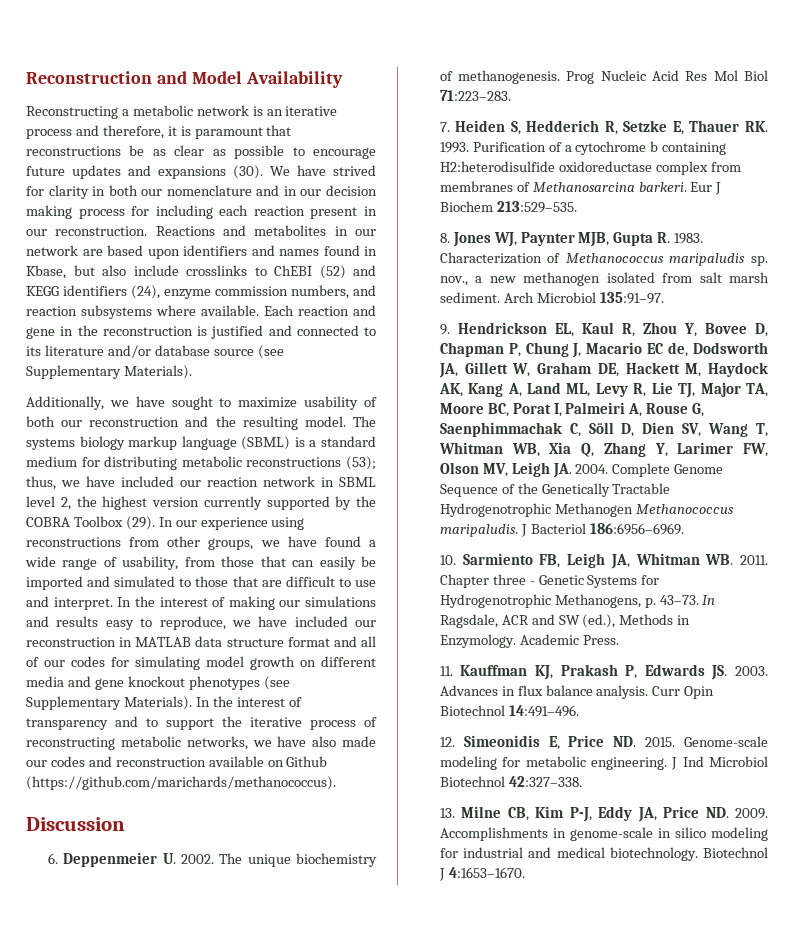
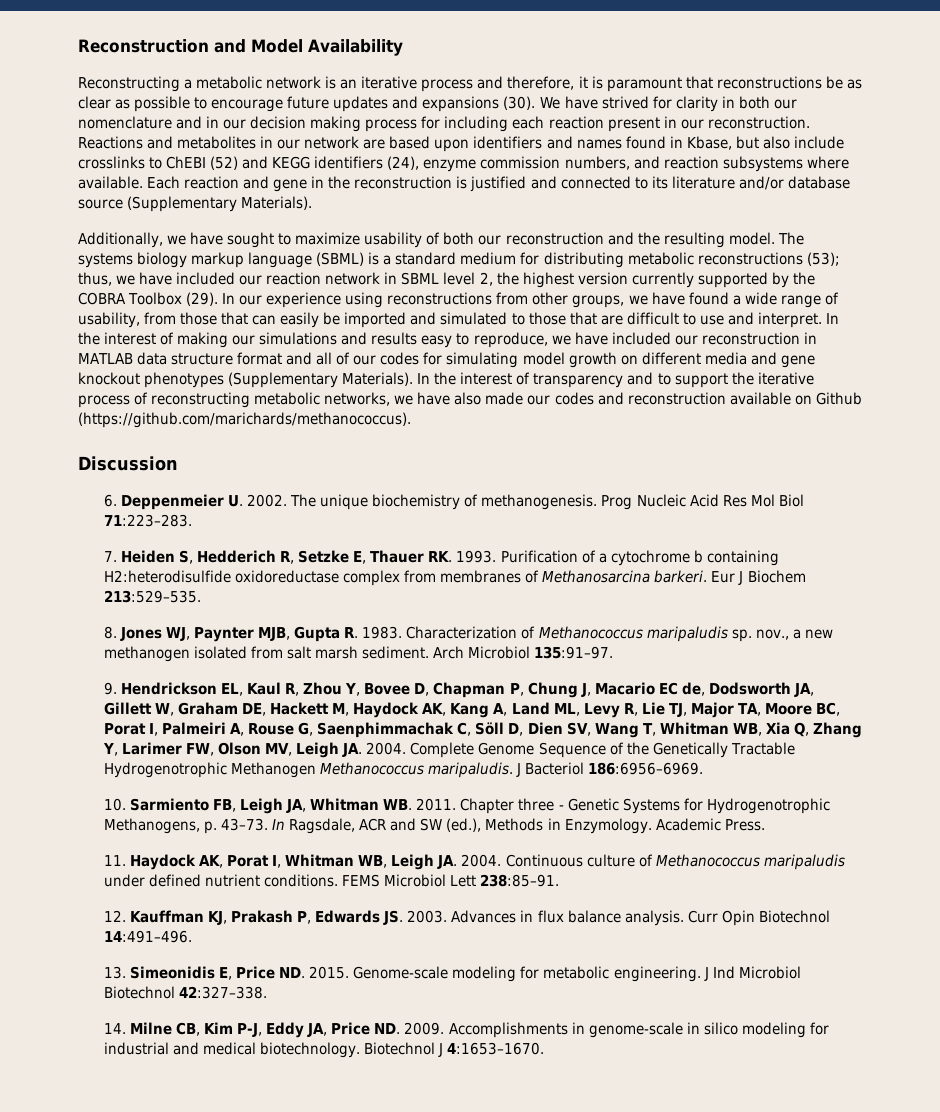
- Each reaction and gene in the reconstruction is justified and connected to its literature and/or database source (see Supplementary Materials).
+ Each reaction and gene in the reconstruction is justified and connected to its literature and/or database source (Supplementary Materials).
- In the interest of making our simulations and results easy to reproduce, we have included our reconstruction in MATLAB data structure format and all of our codes for simulating model growth on different media and gene knockout phenotypes (see Supplementary Materials).
+ In the interest of making our simulations and results easy to reproduce, we have included our reconstruction in MATLAB data structure format and all of our codes for simulating model growth on different media and gene knockout phenotypes (Supplementary Materials).
- 11. Kauffman KJ, Prakash P, Edwards JS. 2003.
+ 11. Haydock AK, Porat I, Whitman WB, Leigh JA. 2004. Continuous culture of Methanococcus maripaludis under defined nutrient conditions. FEMS Microbiol Lett 238:85–91.
+ 12. Kauffman KJ, Prakash P, Edwards JS. 2003.
- 12. Simeonidis E, Price ND. 2015.
+ 13. Simeonidis E, Price ND. 2015.
- 13. Milne CB, Kim P-J, Eddy JA, Price ND. 2009.
+ 14. Milne CB, Kim P-J, Eddy JA, Price ND. 2009.

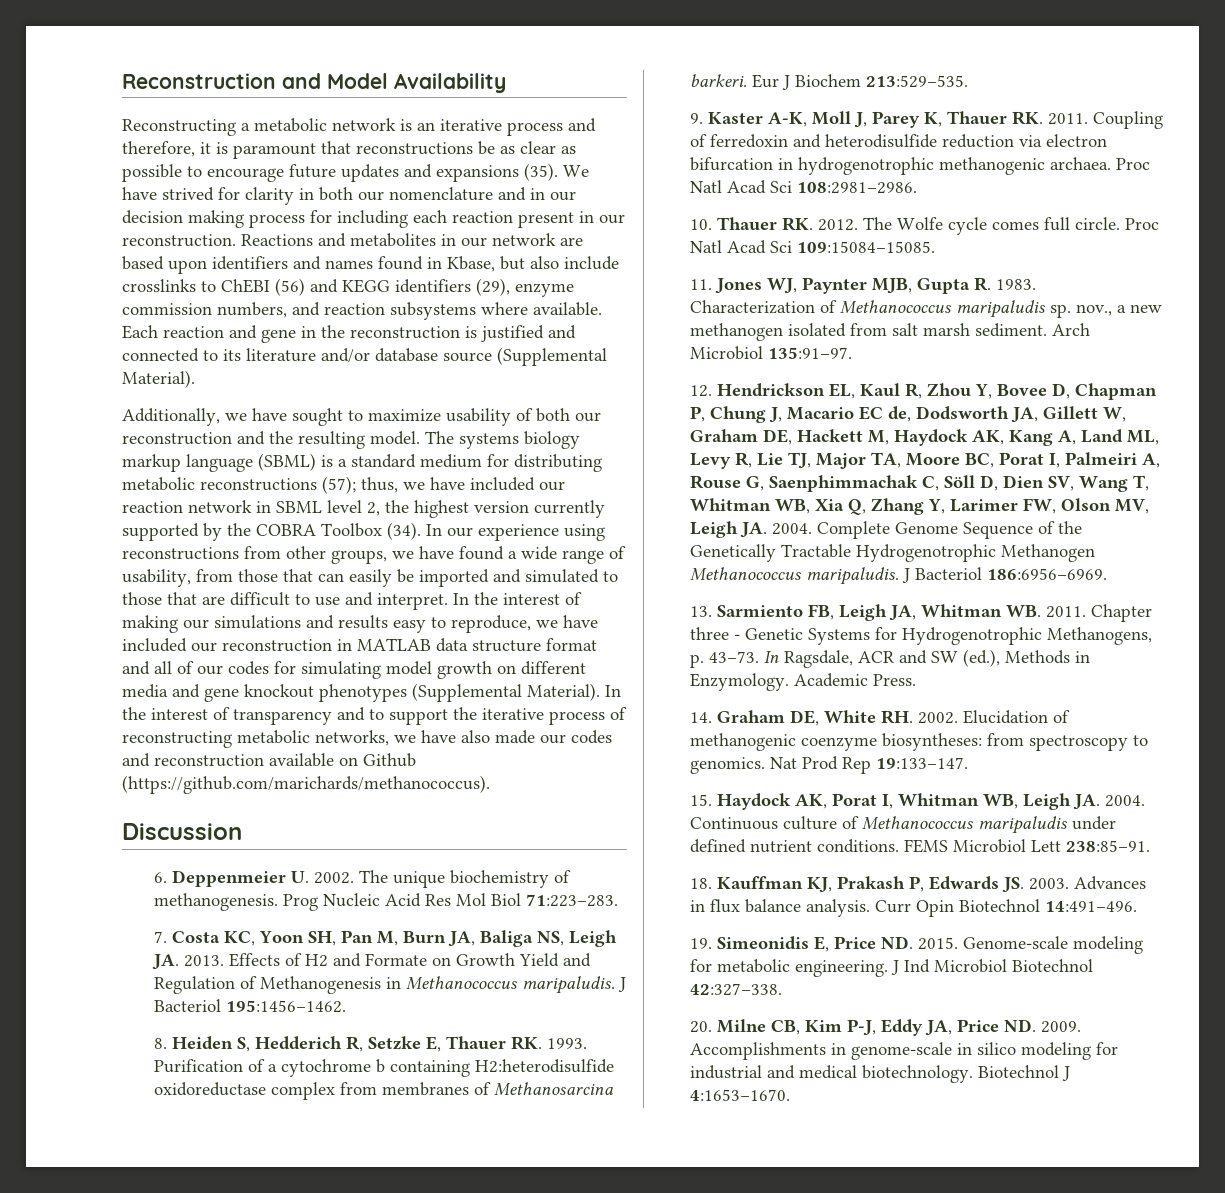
- Reconstructing a metabolic network is an iterative process and therefore, it is paramount that reconstructions be as clear as possible to encourage future updates and expansions (30).
+ Reconstructing a metabolic network is an iterative process and therefore, it is paramount that reconstructions be as clear as possible to encourage future updates and expansions (35).
- Reactions and metabolites in our network are based upon identifiers and names found in Kbase, but also include crosslinks to ChEBI (52) and KEGG identifiers (24), enzyme commission numbers, and reaction subsystems where available.
+ Reactions and metabolites in our network are based upon identifiers and names found in Kbase, but also include crosslinks to ChEBI (56) and KEGG identifiers (29), enzyme commission numbers, and reaction subsystems where available.
- Each reaction and gene in the reconstruction is justified and connected to its literature and/or database source (Supplementary Materials).
+ Each reaction and gene in the reconstruction is justified and connected to its literature and/or database source (Supplemental Material).
- The systems biology markup language (SBML) is a standard medium for distributing metabolic reconstructions (53); thus, we have included our reaction network in SBML level 2, the highest version currently supported by the COBRA Toolbox (29).
+ The systems biology markup language (SBML) is a standard medium for distributing metabolic reconstructions (57); thus, we have included our reaction network in SBML level 2, the highest version currently supported by the COBRA Toolbox (34).
- In the interest of making our simulations and results easy to reproduce, we have included our reconstruction in MATLAB data structure format and all of our codes for simulating model growth on different media and gene knockout phenotypes (Supplementary Materials).
+ In the interest of making our simulations and results easy to reproduce, we have included our reconstruction in MATLAB data structure format and all of our codes for simulating model growth on different media and gene knockout phenotypes (Supplemental Material).
- 7. Heiden S, Hedderich R, Setzke E, Thauer RK. 1993.
+ 7. Costa KC, Yoon SH, Pan M, Burn JA, Baliga NS, Leigh JA. 2013. Effects of H2 and Formate on Growth Yield and Regulation of Methanogenesis in Methanococcus maripaludis. J Bacteriol 195:1456–1462.
+ 8. Heiden S, Hedderich R, Setzke E, Thauer RK. 1993.
- 8. Jones WJ, Paynter MJB, Gupta R. 1983.
+ 9. Kaster A-K, Moll J, Parey K, Thauer RK. 2011. Coupling of ferredoxin and heterodisulfide reduction via electron bifurcation in hydrogenotrophic methanogenic archaea. Proc Natl Acad Sci 108:2981–2986.
+ 10. Thauer RK. 2012. The Wolfe cycle comes full circle. Proc Natl Acad Sci 109:15084–15085.
+ 11. Jones WJ, Paynter MJB, Gupta R. 1983.
- 9. Hendrickson EL, Kaul R, Zhou Y, Bovee D, Chapman P, Chung J, Macario EC de, Dodsworth JA, Gillett W, Graham DE, Hackett M, Haydock AK, Kang A, Land ML, Levy R, Lie TJ, Major TA, Moore BC, Porat I, Palmeiri A, Rouse G, Saenphimmachak C, Söll D, Dien SV, Wang T, Whitman WB, Xia Q, Zhang Y, Larimer FW, Olson MV, Leigh JA. 2004.
+ 12. Hendrickson EL, Kaul R, Zhou Y, Bovee D, Chapman P, Chung J, Macario EC de, Dodsworth JA, Gillett W, Graham DE, Hackett M, Haydock AK, Kang A, Land ML, Levy R, Lie TJ, Major TA, Moore BC, Porat I, Palmeiri A, Rouse G, Saenphimmachak C, Söll D, Dien SV, Wang T, Whitman WB, Xia Q, Zhang Y, Larimer FW, Olson MV, Leigh JA. 2004.
- 10. Sarmiento FB, Leigh JA, Whitman WB. 2011.
+ 13. Sarmiento FB, Leigh JA, Whitman WB. 2011.
- 11. Haydock AK, Porat I, Whitman WB, Leigh JA. 2004.
+ 14. Graham DE, White RH. 2002. Elucidation of methanogenic coenzyme biosyntheses: from spectroscopy to genomics. Nat Prod Rep 19:133–147.
+ 15. Haydock AK, Porat I, Whitman WB, Leigh JA. 2004.
- 12. Kauffman KJ, Prakash P, Edwards JS. 2003.
+ 18. Kauffman KJ, Prakash P, Edwards JS. 2003.
- 13. Simeonidis E, Price ND. 2015.
+ 19. Simeonidis E, Price ND. 2015.
- 14. Milne CB, Kim P-J, Eddy JA, Price ND. 2009.
+ 20. Milne CB, Kim P-J, Eddy JA, Price ND. 2009.

